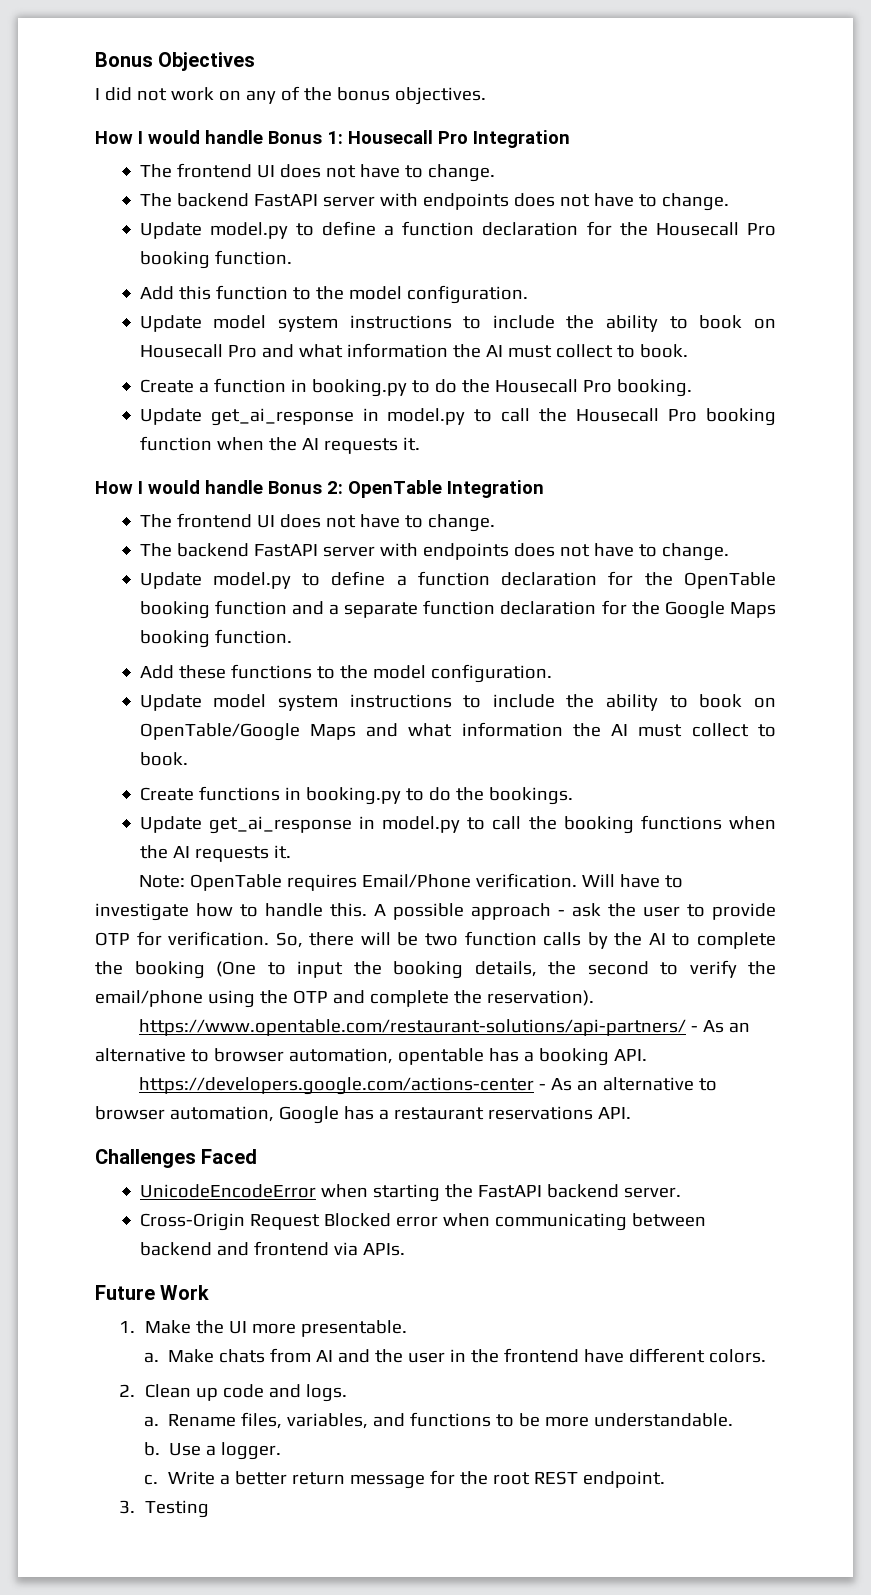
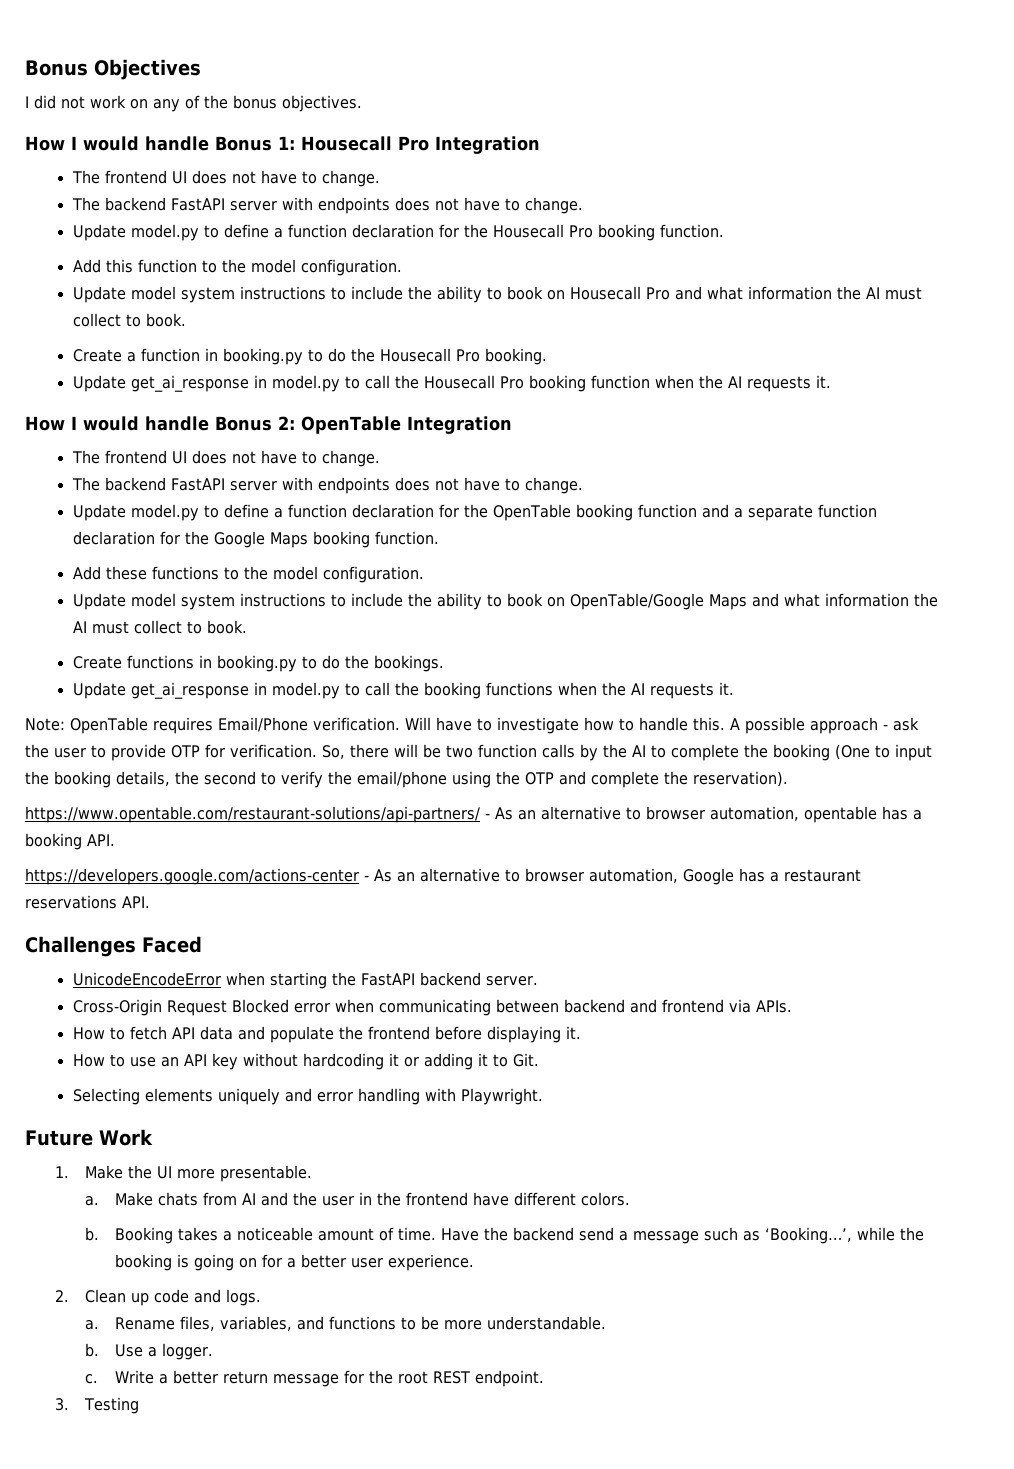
+ How to fetch API data and populate the frontend before displaying it.
+ How to use an API key without hardcoding it or adding it to Git.
+ Selecting elements uniquely and error handling with Playwright.
+ b. Booking takes a noticeable amount of time. Have the backend send a message such as ‘Booking…’, while the booking is going on for a better user experience.

